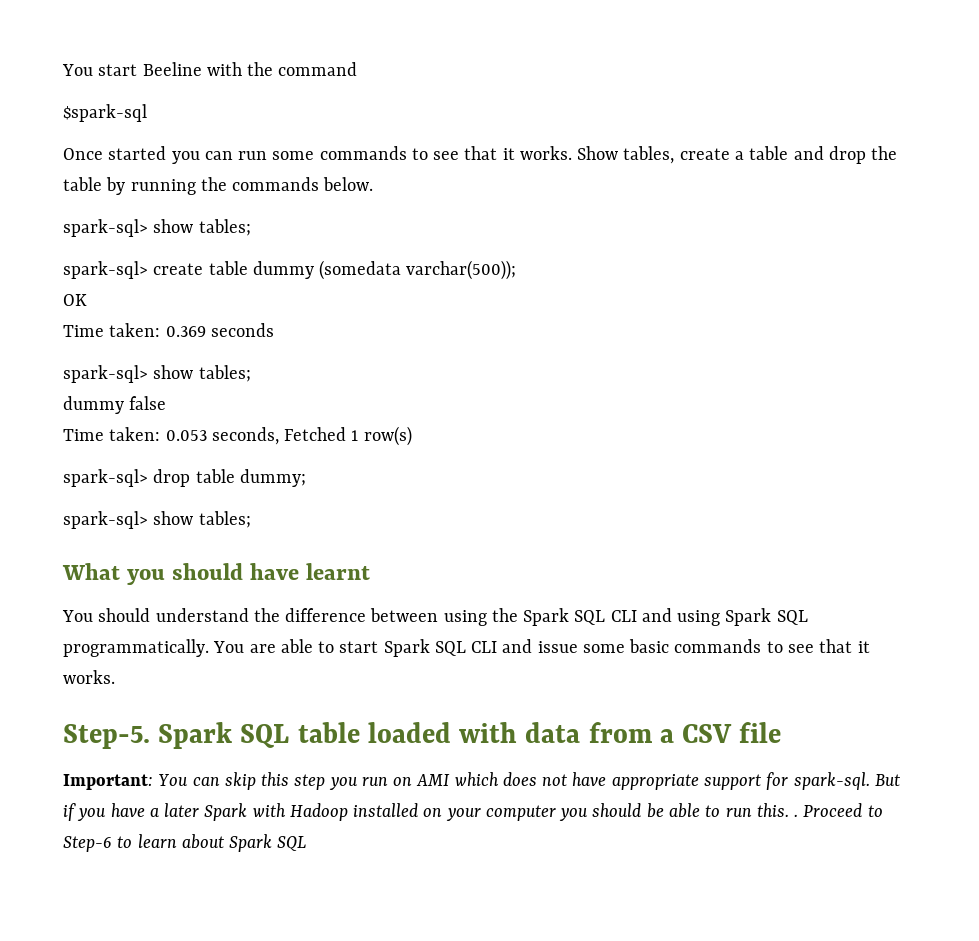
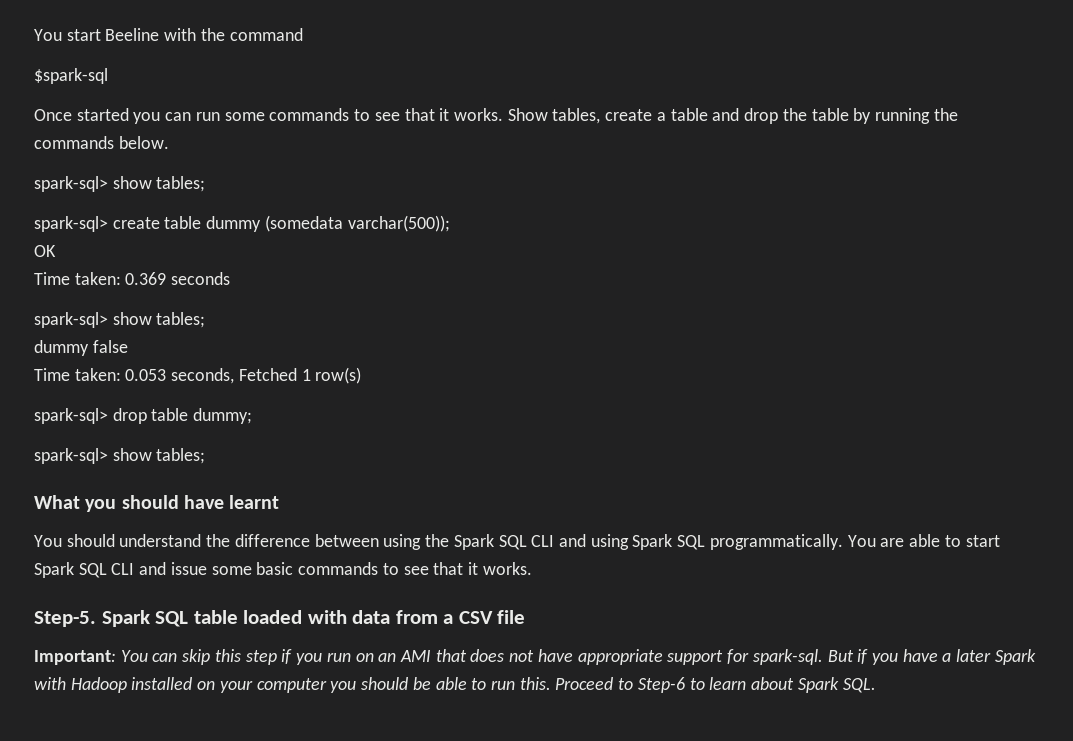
- Important: You can skip this step you run on AMI which does not have appropriate support for spark-sql.
+ Important: You can skip this step if you run on an AMI that does not have appropriate support for spark-sql.
- But if you have a later Spark with Hadoop installed on your computer you should be able to run this. .
+ But if you have a later Spark with Hadoop installed on your computer you should be able to run this.
- Proceed to Step-6 to learn about Spark SQL
+ Proceed to Step-6 to learn about Spark SQL.

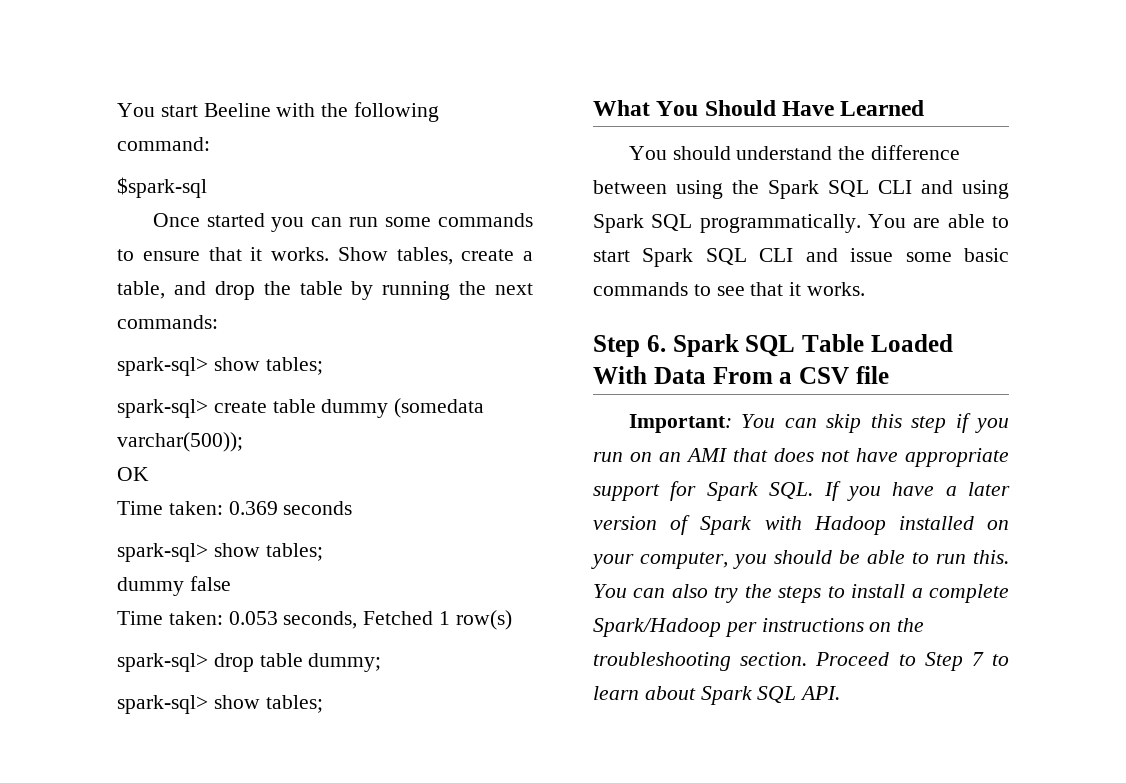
- You start Beeline with the command
+ You start Beeline with the following command:
- Once started you can run some commands to see that it works.
+ Once started you can run some commands to ensure that it works.
- Show tables, create a table and drop the table by running the commands below.
+ Show tables, create a table, and drop the table by running the next commands:
- What you should have learnt
+ What You Should Have Learned
- Step-5. Spark SQL table loaded with data from a CSV file
+ Step 6. Spark SQL Table Loaded With Data From a CSV file
- Important: You can skip this step if you run on an AMI that does not have appropriate support for spark-sql. But if you have a later Spark with Hadoop installed on your computer you should be able to run this.
+ Important: You can skip this step if you run on an AMI that does not have appropriate support for Spark SQL. If you have a later version of Spark with Hadoop installed on your computer, you should be able to run this.
- Proceed to Step-6 to learn about Spark SQL.
+ You can also try the steps to install a complete Spark/Hadoop per instructions on the troubleshooting section. Proceed to Step 7 to learn about Spark SQL API.

